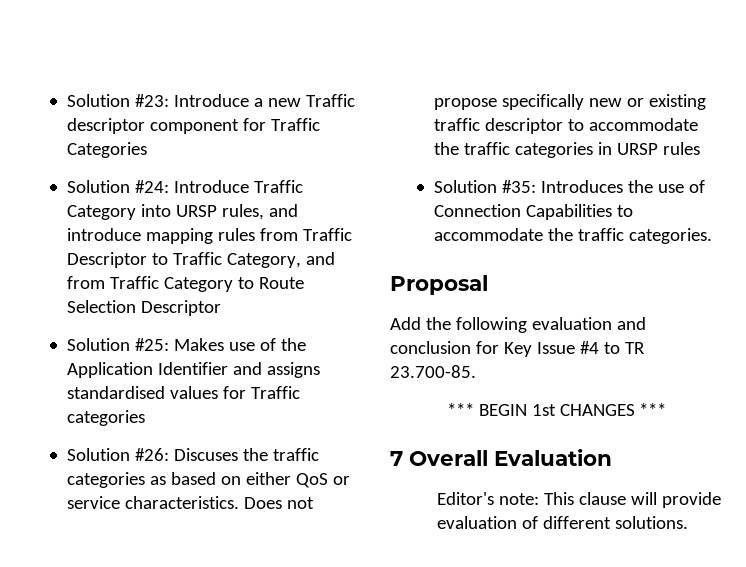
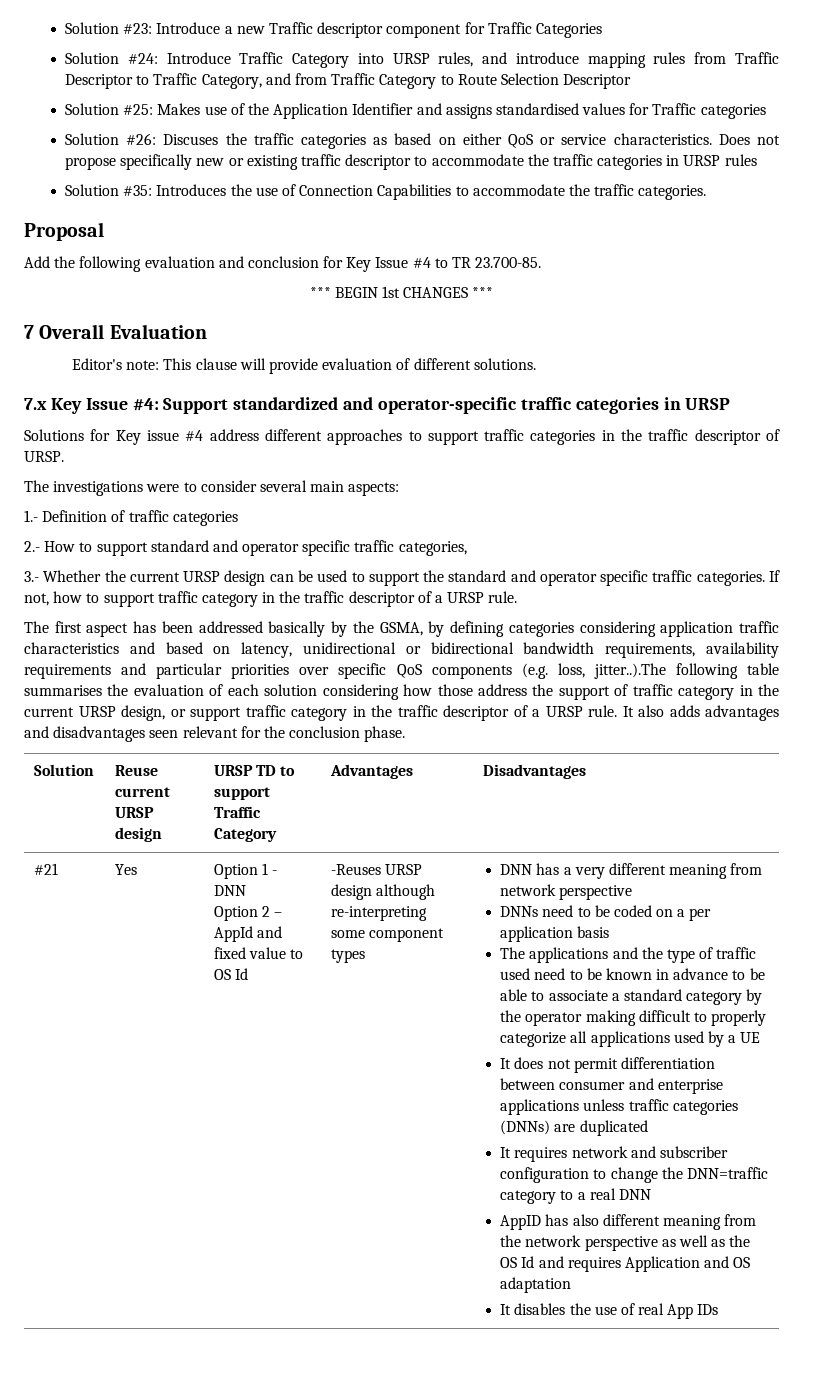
+ 7.x Key Issue #4: Support standardized and operator-specific traffic categories in URSP
+ Solutions for Key issue #4 address different approaches to support traffic categories in the traffic descriptor of URSP.
+ The investigations were to consider several main aspects:
+ 1.- Definition of traffic categories
+ 2.- How to support standard and operator specific traffic categories,
+ 3.- Whether the current URSP design can be used to support the standard and operator specific traffic categories. If not, how to support traffic category in the traffic descriptor of a URSP rule.
+ The first aspect has been addressed basically by the GSMA, by defining categories considering application traffic characteristics and based on latency, unidirectional or bidirectional bandwidth requirements, availability requirements and particular priorities over specific QoS components (e.g. loss, jitter..).The following table summarises the evaluation of each solution considering how those address the support of traffic category in the current URSP design, or support traffic category in the traffic descriptor of a URSP rule. It also adds advantages and disadvantages seen relevant for the conclusion phase.
+ Solution | Reuse current URSP design | URSP TD to support Traffic Category | Advantages | Disadvantages
+ #21 | Yes | Option 1 - DNN
+ Option 2 – AppId and fixed value to OS Id | -Reuses URSP design although re-interpreting some component types | DNN has a very different meaning from network perspective
+ DNNs need to be coded on a per application basis
+ The applications and the type of traffic used need to be known in advance to be able to associate a standard category by the operator making difficult to properly categorize all applications used by a UE
+ It does not permit differentiation between consumer and enterprise applications unless traffic categories (DNNs) are duplicated
+ It requires network and subscriber configuration to change the DNN=traffic category to a real DNN
+ AppID has also different meaning from the network perspective as well as the OS Id and requires Application and OS adaptation
+ It disables the use of real App IDs

